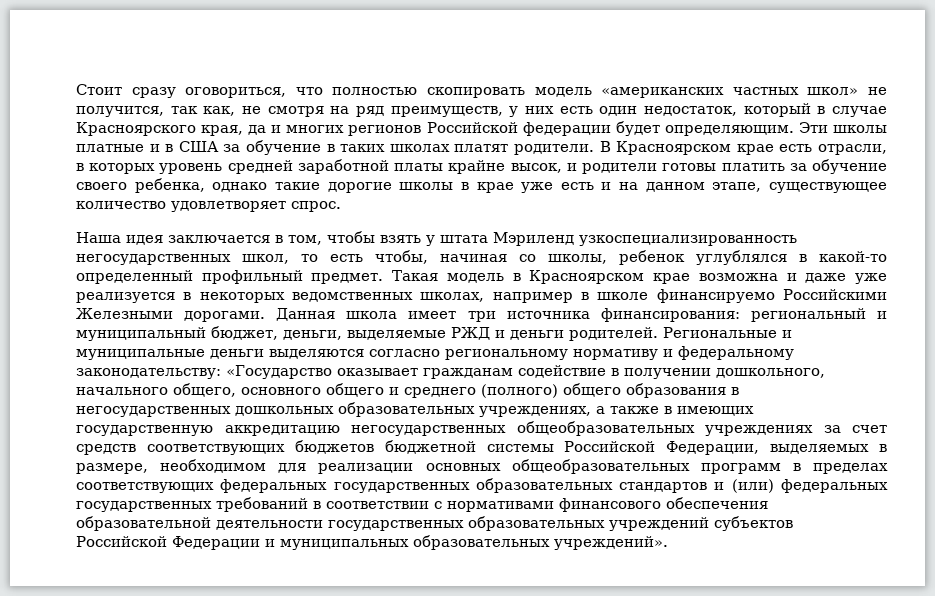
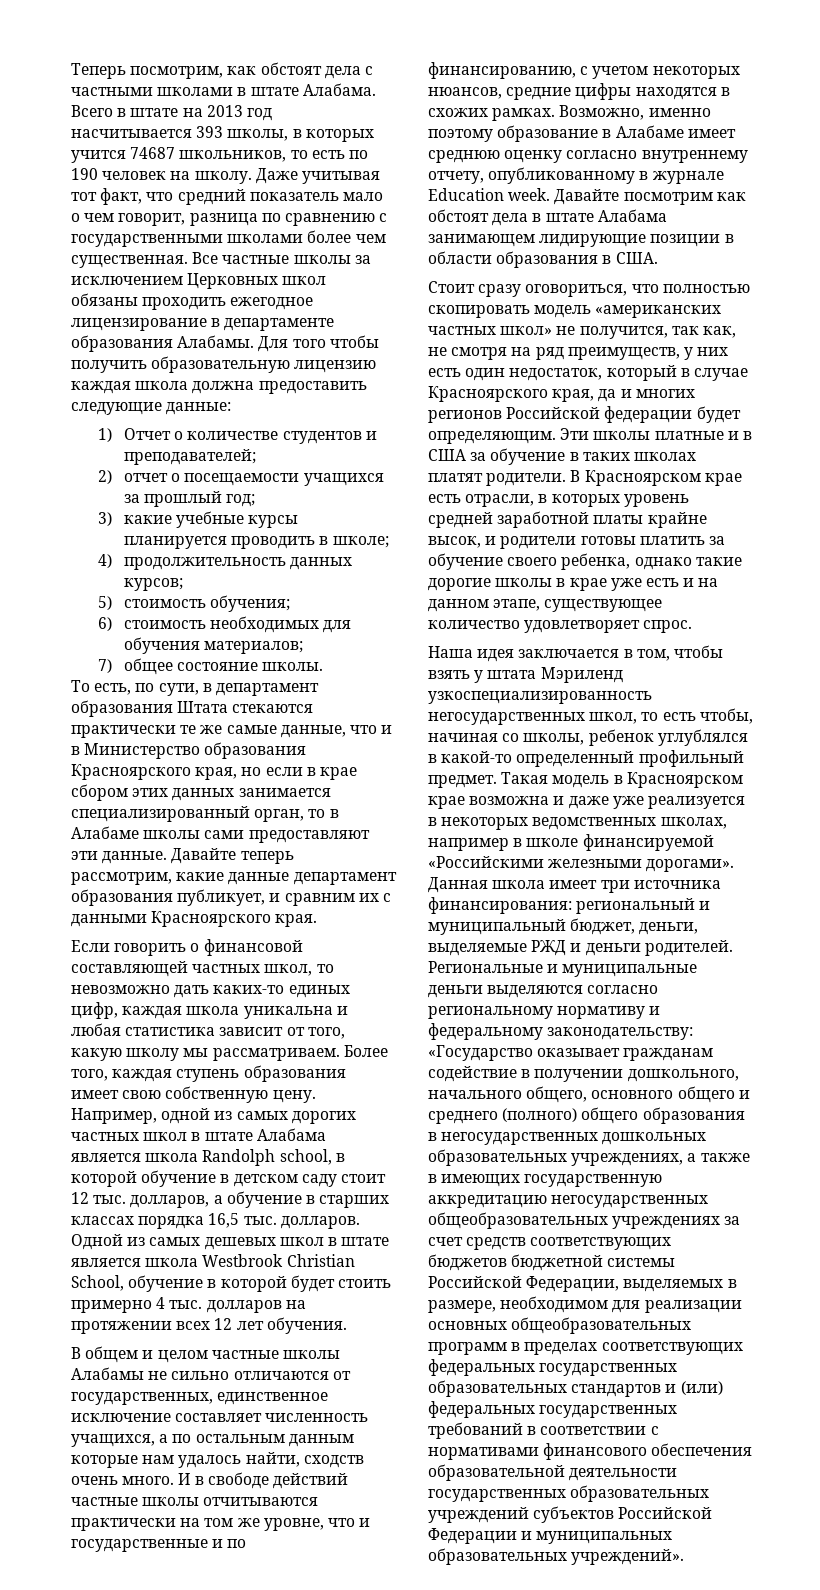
+ Теперь посмотрим, как обстоят дела с частными школами в штате Алабама. Всего в штате на 2013 год насчитывается 393 школы, в которых учится 74687 школьников, то есть по 190 человек на школу. Даже учитывая тот факт, что средний показатель мало о чем говорит, разница по сравнению с государственными школами более чем существенная. Все частные школы за исключением Церковных школ обязаны проходить ежегодное лицензирование в департаменте образования Алабамы. Для того чтобы получить образовательную лицензию каждая школа должна предоставить следующие данные:
+ 1) Отчет о количестве студентов и преподавателей;
+ 2) отчет о посещаемости учащихся за прошлый год;
+ 3) какие учебные курсы планируется проводить в школе;
+ 4) продолжительность данных курсов;
+ 5) стоимость обучения;
+ 6) стоимость необходимых для обучения материалов;
+ 7) общее состояние школы.
+ То есть, по сути, в департамент образования Штата стекаются практически те же самые данные, что и в Министерство образования Красноярского края, но если в крае сбором этих данных занимается специализированный орган, то в Алабаме школы сами предоставляют эти данные. Давайте теперь рассмотрим, какие данные департамент образования публикует, и сравним их с данными Красноярского края.
+ Если говорить о финансовой составляющей частных школ, то невозможно дать каких-то единых цифр, каждая школа уникальна и любая статистика зависит от того, какую школу мы рассматриваем. Более того, каждая ступень образования имеет свою собственную цену. Например, одной из самых дорогих частных школ в штате Алабама является школа Randolph school, в которой обучение в детском саду стоит 12 тыс. долларов, а обучение в старших классах порядка 16,5 тыс. долларов. Одной из самых дешевых школ в штате является школа Westbrook Christian School, обучение в которой будет стоить примерно 4 тыс. долларов на протяжении всех 12 лет обучения.
+ В общем и целом частные школы Алабамы не сильно отличаются от государственных, единственное исключение составляет численность учащихся, а по остальным данным которые нам удалось найти, сходств очень много. И в свободе действий частные школы отчитываются практически на том же уровне, что и государственные и по финансированию, с учетом некоторых нюансов, средние цифры находятся в схожих рамках. Возможно, именно поэтому образование в Алабаме имеет среднюю оценку согласно внутреннему отчету, опубликованному в журнале Education week. Давайте посмотрим как обстоят дела в штате Алабама занимающем лидирующие позиции в области образования в США.
- Такая модель в Красноярском крае возможна и даже уже реализуется в некоторых ведомственных школах, например в школе финансируемо Российскими Железными дорогами.
+ Такая модель в Красноярском крае возможна и даже уже реализуется в некоторых ведомственных школах, например в школе финансируемой «Российскими железными дорогами».

